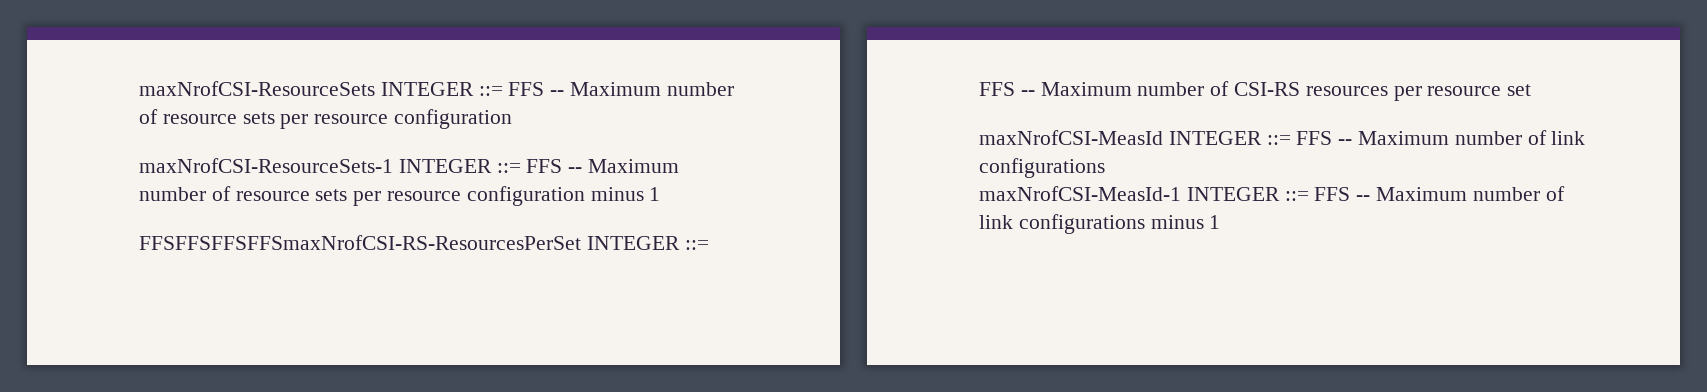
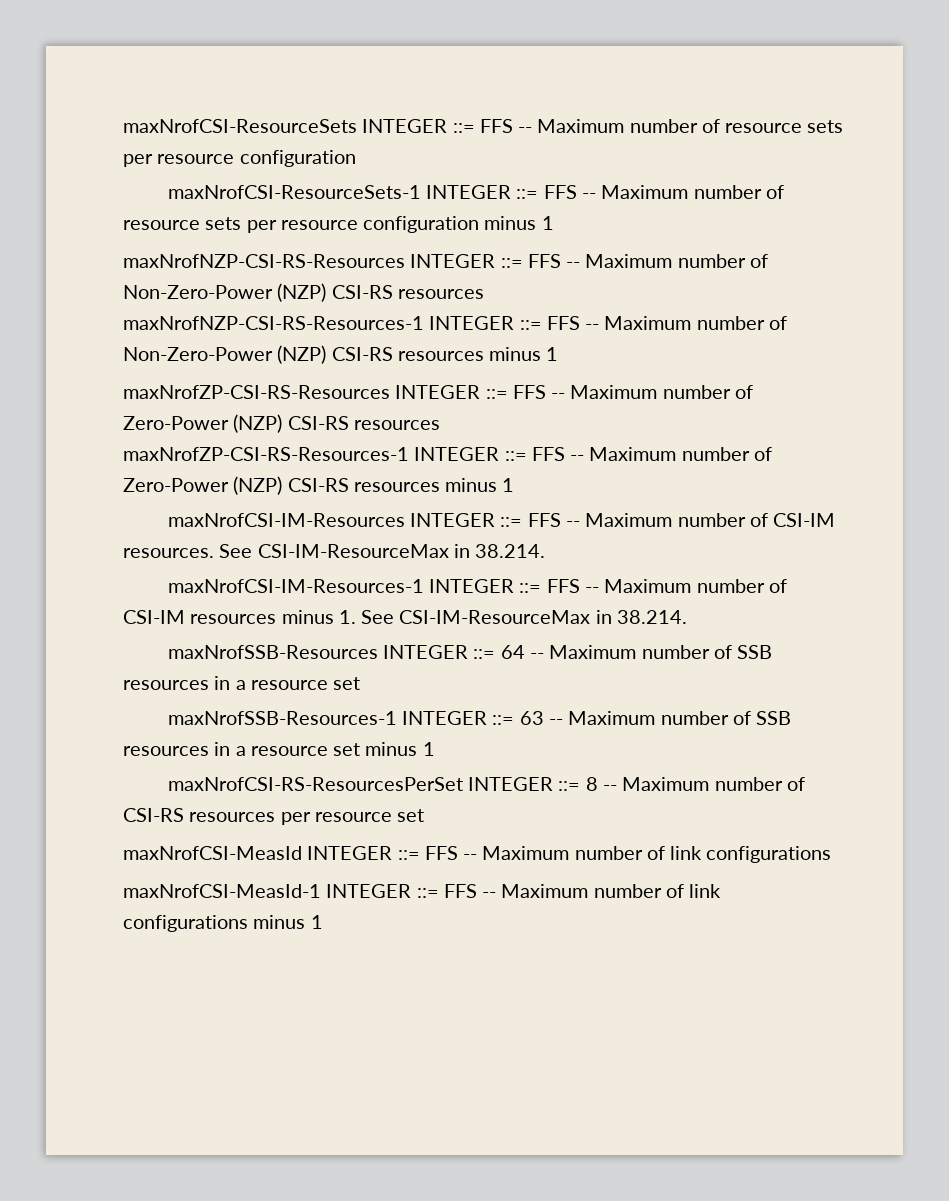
- FFSFFSFFSFFSmaxNrofCSI-RS-ResourcesPerSet INTEGER ::= FFS -- Maximum number of CSI-RS resources per resource set
+ maxNrofNZP-CSI-RS-Resources INTEGER ::= FFS -- Maximum number of Non-Zero-Power (NZP) CSI-RS resources
+ maxNrofNZP-CSI-RS-Resources-1 INTEGER ::= FFS -- Maximum number of Non-Zero-Power (NZP) CSI-RS resources minus 1
+ maxNrofZP-CSI-RS-Resources INTEGER ::= FFS -- Maximum number of Zero-Power (NZP) CSI-RS resources
+ maxNrofZP-CSI-RS-Resources-1 INTEGER ::= FFS -- Maximum number of Zero-Power (NZP) CSI-RS resources minus 1
+ maxNrofCSI-IM-Resources INTEGER ::= FFS -- Maximum number of CSI-IM resources. See CSI-IM-ResourceMax in 38.214.
+ maxNrofCSI-IM-Resources-1 INTEGER ::= FFS -- Maximum number of CSI-IM resources minus 1. See CSI-IM-ResourceMax in 38.214.
+ maxNrofSSB-Resources INTEGER ::= 64 -- Maximum number of SSB resources in a resource set
+ maxNrofSSB-Resources-1 INTEGER ::= 63 -- Maximum number of SSB resources in a resource set minus 1
+ maxNrofCSI-RS-ResourcesPerSet INTEGER ::= 8 -- Maximum number of CSI-RS resources per resource set

